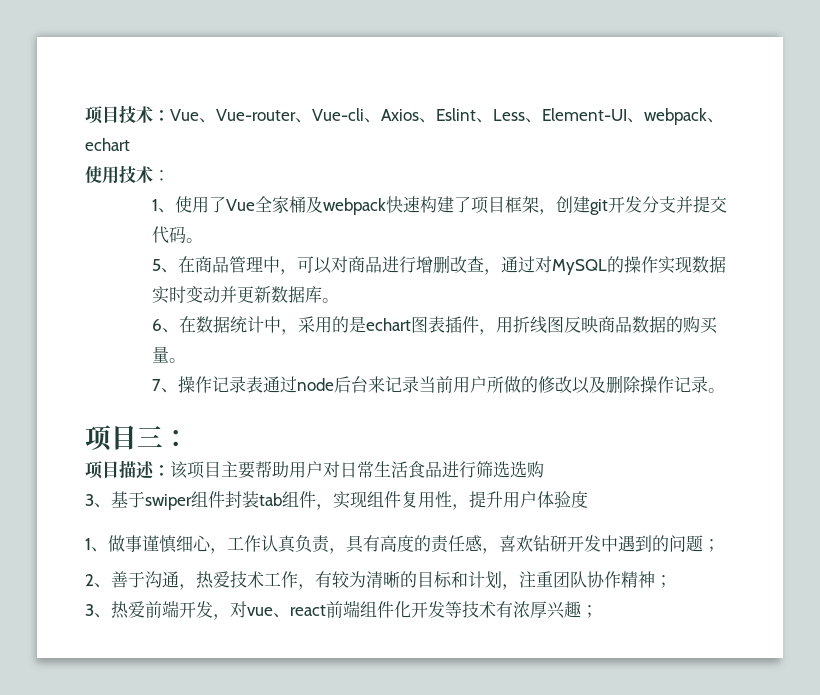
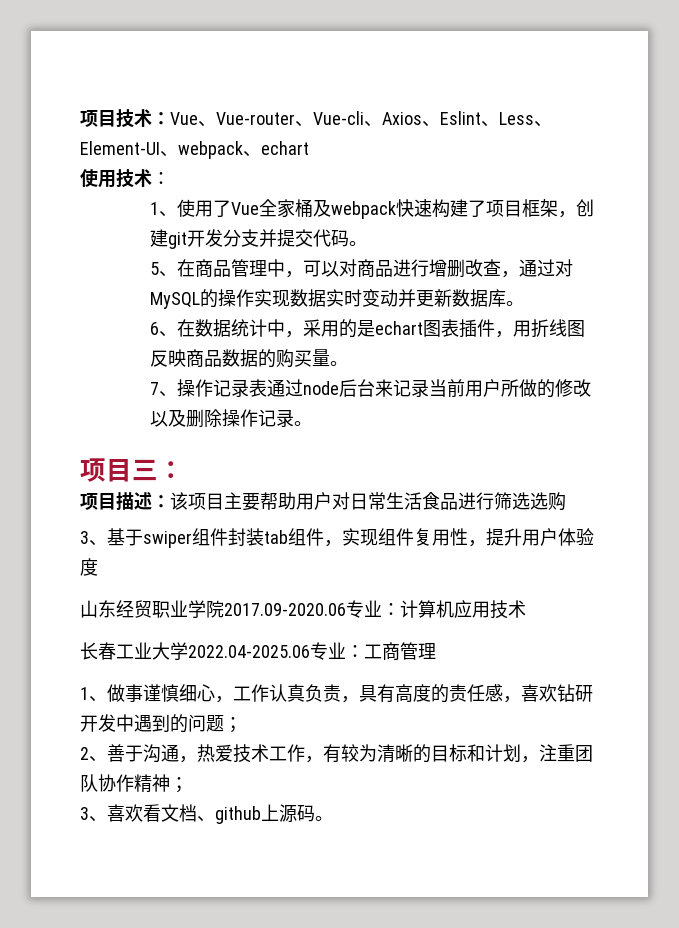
+ 山东经贸职业学院2017.09-2020.06专业：计算机应用技术
+ 长春工业大学2022.04-2025.06专业：工商管理
- 3、热爱前端开发，对vue、react前端组件化开发等技术有浓厚兴趣；
+ 3、喜欢看文档、github上源码。

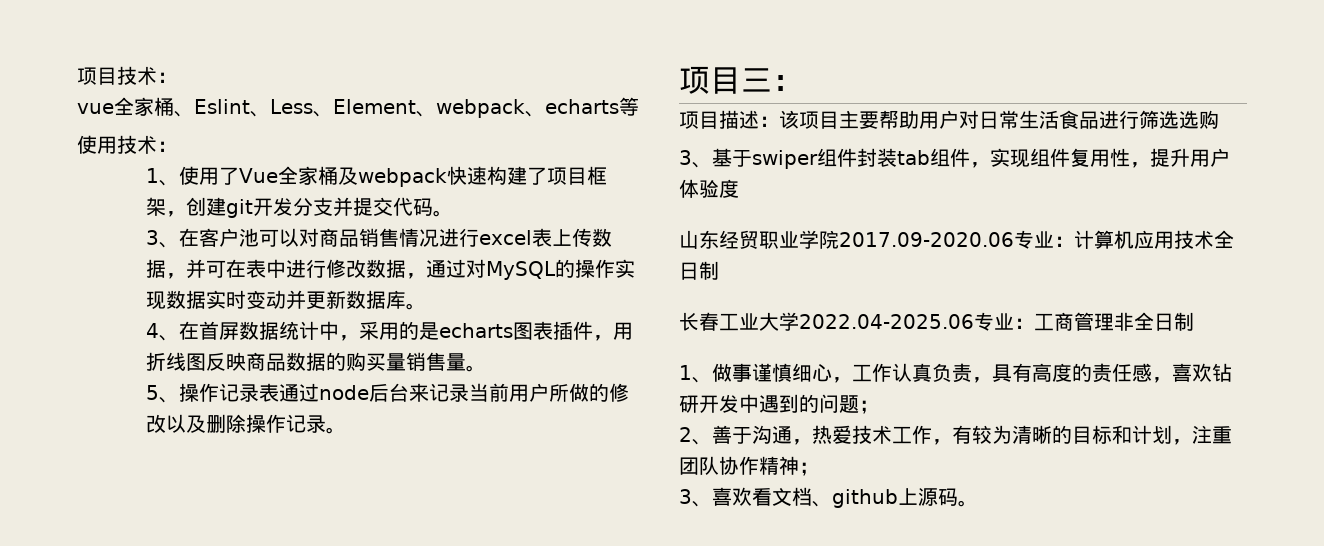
- 项目技术：Vue、Vue-router、Vue-cli、Axios、Eslint、Less、Element-UI、webpack、echart
+ 项目技术：
+ vue全家桶、Eslint、Less、Element、webpack、echarts等
- 5、在商品管理中，可以对商品进行增删改查，通过对MySQL的操作实现数据实时变动并更新数据库。
+ 3、在客户池可以对商品销售情况进行excel表上传数据，并可在表中进行修改数据，通过对MySQL的操作实现数据实时变动并更新数据库。
- 6、在数据统计中，采用的是echart图表插件，用折线图反映商品数据的购买量。
- 7、操作记录表通过node后台来记录当前用户所做的修改以及删除操作记录。
+ 4、在首屏数据统计中，采用的是echarts图表插件，用折线图反映商品数据的购买量销售量。
+ 5、操作记录表通过node后台来记录当前用户所做的修改以及删除操作记录。
- 山东经贸职业学院2017.09-2020.06专业：计算机应用技术
+ 山东经贸职业学院2017.09-2020.06专业：计算机应用技术全日制
- 长春工业大学2022.04-2025.06专业：工商管理
+ 长春工业大学2022.04-2025.06专业：工商管理非全日制

